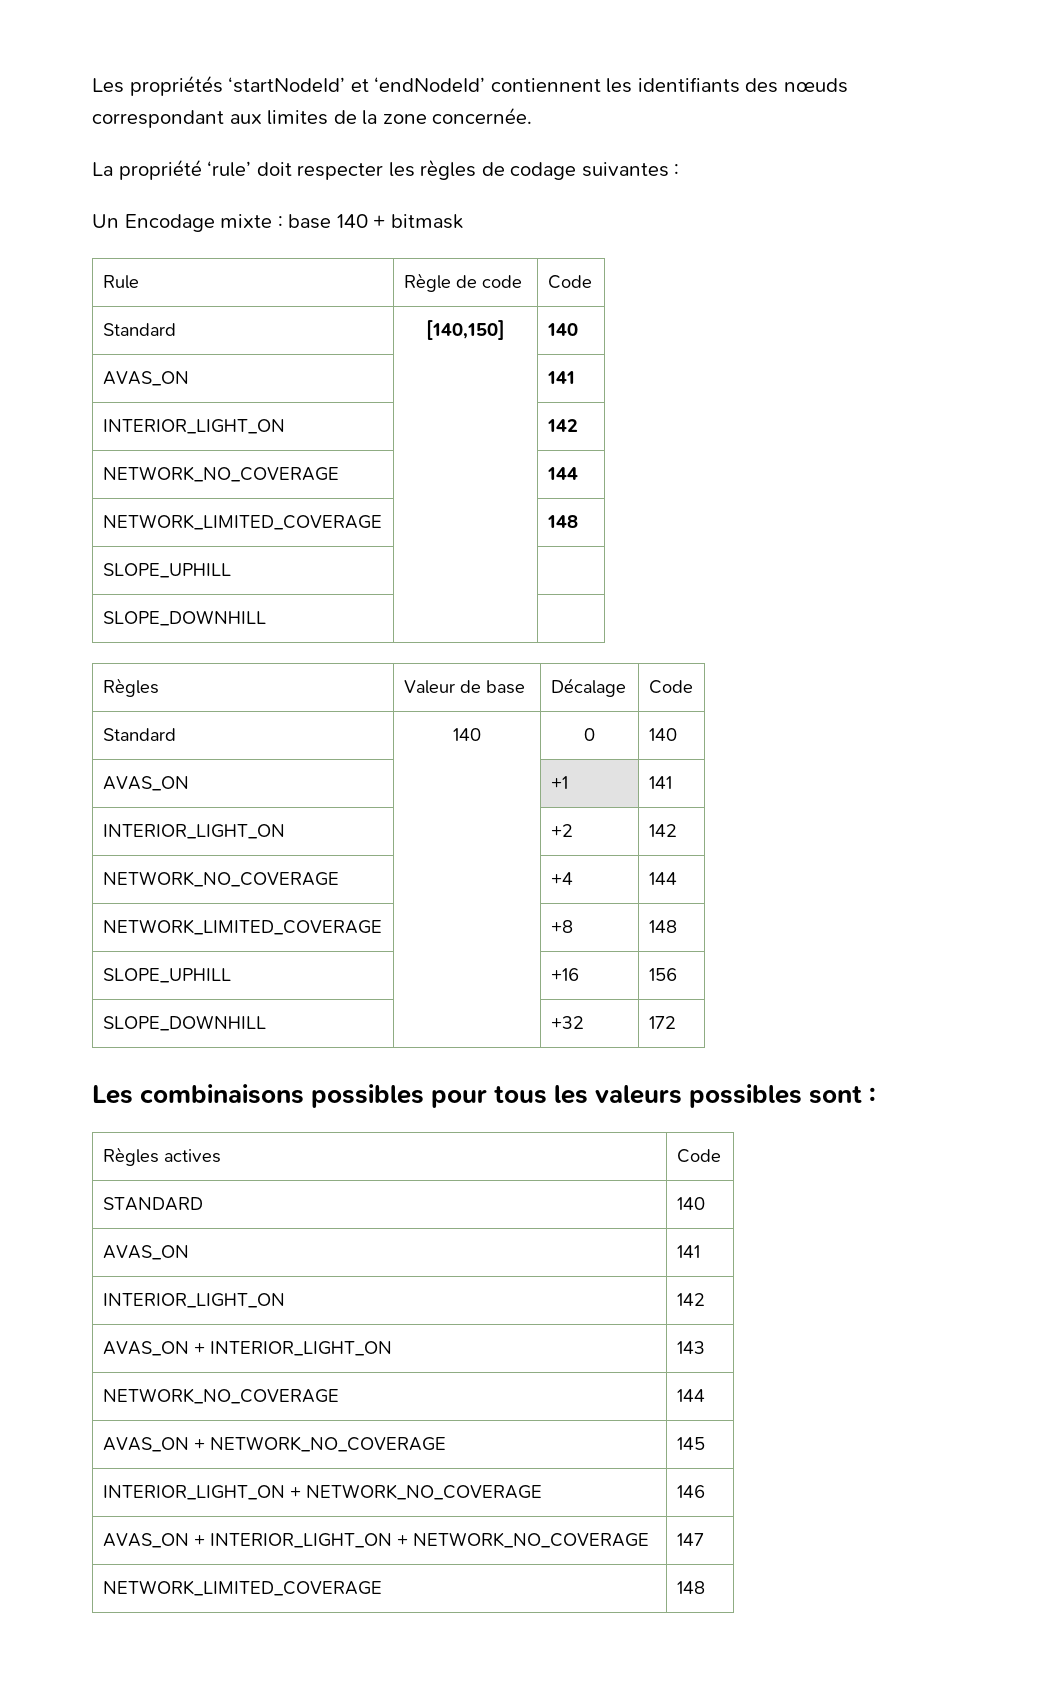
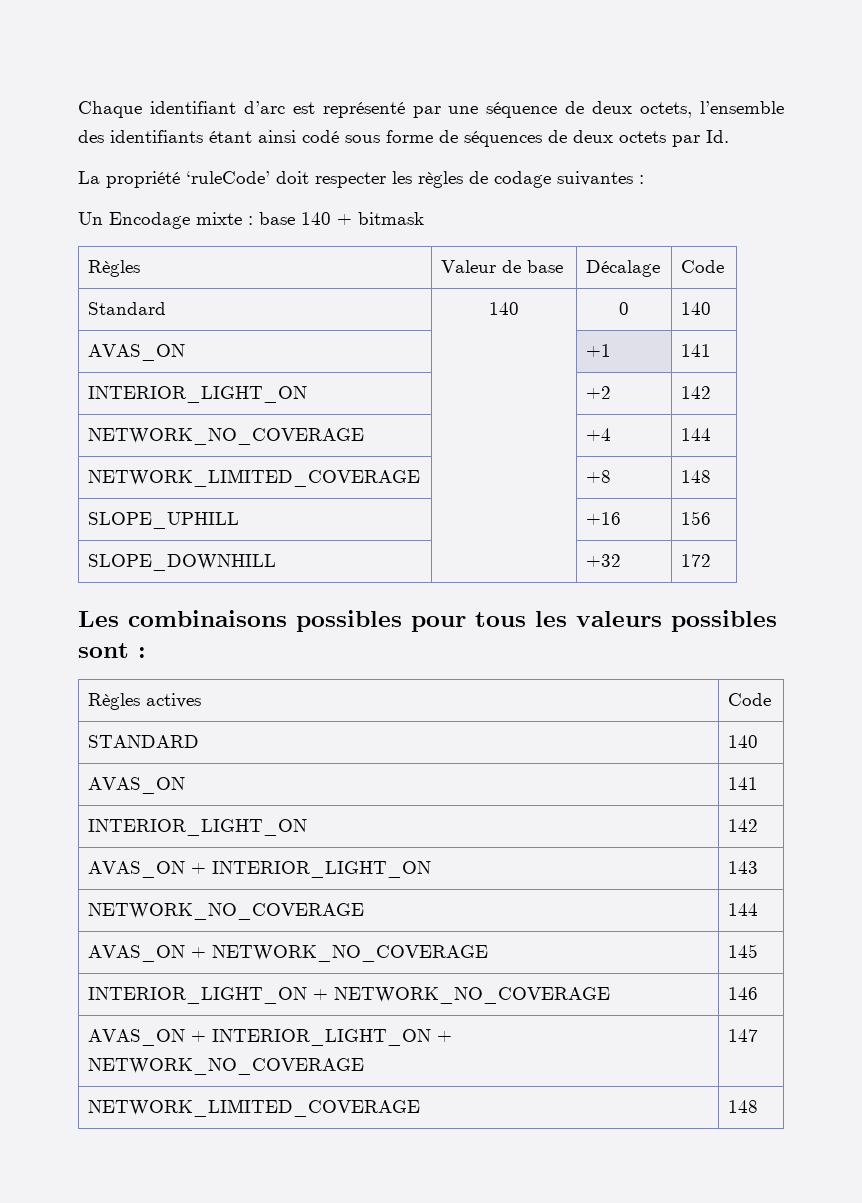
- Les propriétés ‘startNodeId’ et ‘endNodeId’ contiennent les identifiants des nœuds correspondant aux limites de la zone concernée.
+ Chaque identifiant d’arc est représenté par une séquence de deux octets, l’ensemble des identifiants étant ainsi codé sous forme de séquences de deux octets par Id.
- La propriété ‘rule’ doit respecter les règles de codage suivantes :
+ La propriété ‘ruleCode’ doit respecter les règles de codage suivantes :
- Rule | Règle de code | Code
- Standard | [140,150] | 140
- AVAS_ON | | 141
- INTERIOR_LIGHT_ON | | 142
- NETWORK_NO_COVERAGE | | 144
- NETWORK_LIMITED_COVERAGE | | 148
- SLOPE_UPHILL | |
- SLOPE_DOWNHILL | |

